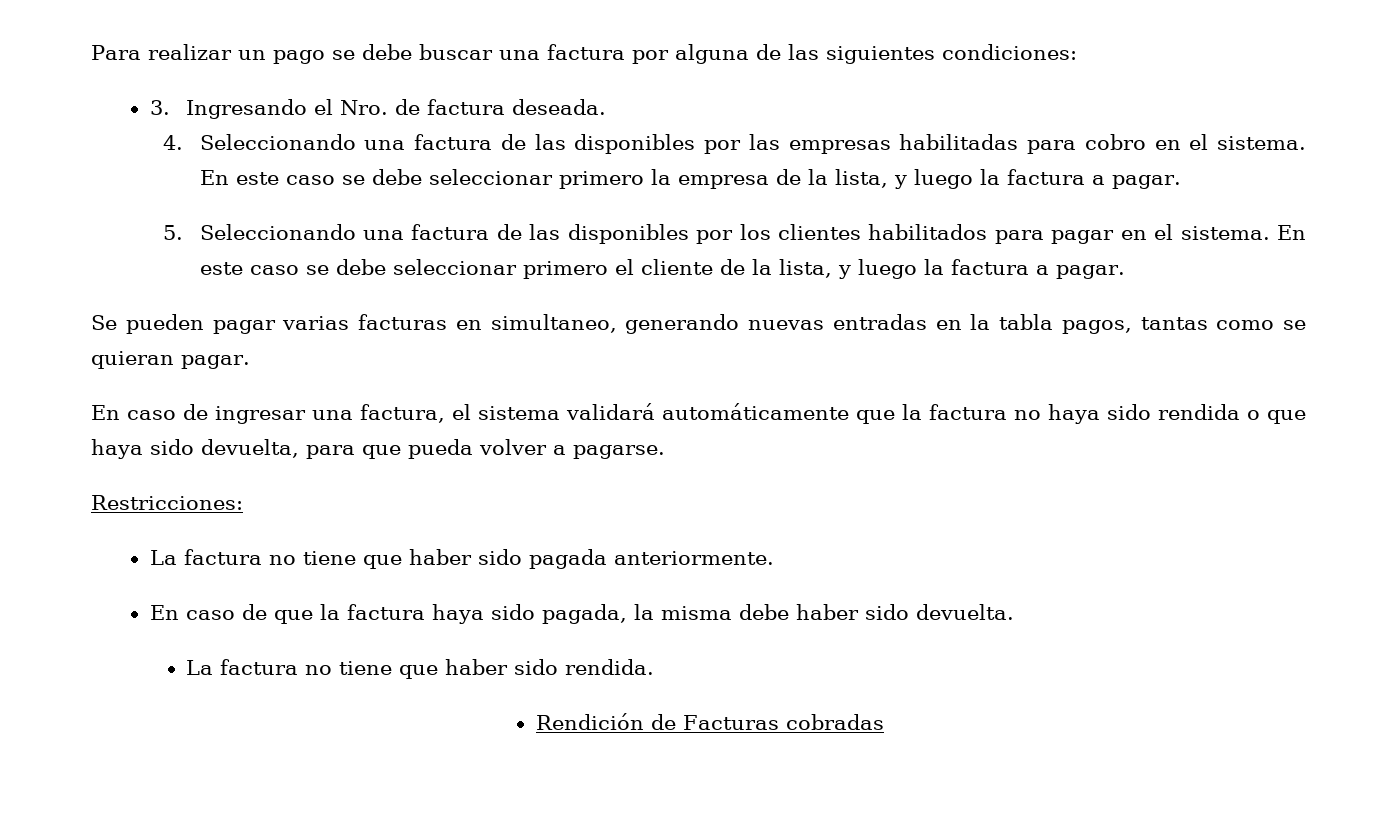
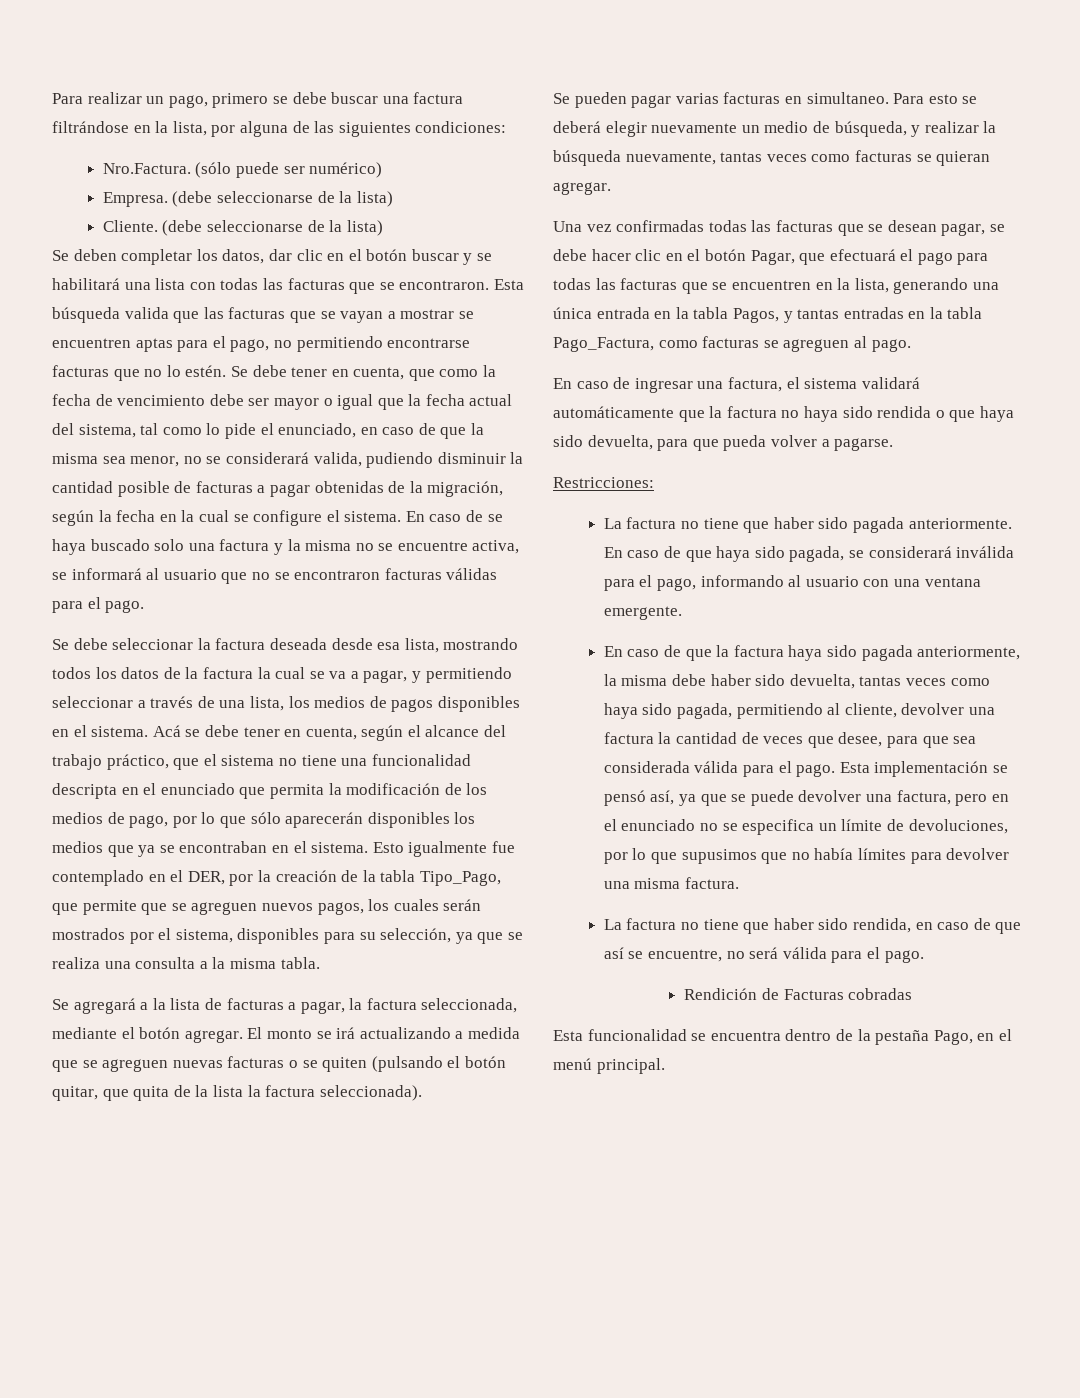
- Para realizar un pago se debe buscar una factura por alguna de las siguientes condiciones:
+ Para realizar un pago, primero se debe buscar una factura filtrándose en la lista, por alguna de las siguientes condiciones:
- 3. Ingresando el Nro. de factura deseada.
- 4. Seleccionando una factura de las disponibles por las empresas habilitadas para cobro en el sistema. En este caso se debe seleccionar primero la empresa de la lista, y luego la factura a pagar.
- 5. Seleccionando una factura de las disponibles por los clientes habilitados para pagar en el sistema. En este caso se debe seleccionar primero el cliente de la lista, y luego la factura a pagar.
+ Nro.Factura. (sólo puede ser numérico)
+ Empresa. (debe seleccionarse de la lista)
+ Cliente. (debe seleccionarse de la lista)
+ Se deben completar los datos, dar clic en el botón buscar y se habilitará una lista con todas las facturas que se encontraron. Esta búsqueda valida que las facturas que se vayan a mostrar se encuentren aptas para el pago, no permitiendo encontrarse facturas que no lo estén. Se debe tener en cuenta, que como la fecha de vencimiento debe ser mayor o igual que la fecha actual del sistema, tal como lo pide el enunciado, en caso de que la misma sea menor, no se considerará valida, pudiendo disminuir la cantidad posible de facturas a pagar obtenidas de la migración, según la fecha en la cual se configure el sistema. En caso de se haya buscado solo una factura y la misma no se encuentre activa, se informará al usuario que no se encontraron facturas válidas para el pago.
+ Se debe seleccionar la factura deseada desde esa lista, mostrando todos los datos de la factura la cual se va a pagar, y permitiendo seleccionar a través de una lista, los medios de pagos disponibles en el sistema. Acá se debe tener en cuenta, según el alcance del trabajo práctico, que el sistema no tiene una funcionalidad descripta en el enunciado que permita la modificación de los medios de pago, por lo que sólo aparecerán disponibles los medios que ya se encontraban en el sistema. Esto igualmente fue contemplado en el DER, por la creación de la tabla Tipo_Pago, que permite que se agreguen nuevos pagos, los cuales serán mostrados por el sistema, disponibles para su selección, ya que se realiza una consulta a la misma tabla.
+ Se agregará a la lista de facturas a pagar, la factura seleccionada, mediante el botón agregar. El monto se irá actualizando a medida que se agreguen nuevas facturas o se quiten (pulsando el botón quitar, que quita de la lista la factura seleccionada).
- Se pueden pagar varias facturas en simultaneo, generando nuevas entradas en la tabla pagos, tantas como se quieran pagar.
+ Se pueden pagar varias facturas en simultaneo. Para esto se deberá elegir nuevamente un medio de búsqueda, y realizar la búsqueda nuevamente, tantas veces como facturas se quieran agregar.
+ Una vez confirmadas todas las facturas que se desean pagar, se debe hacer clic en el botón Pagar, que efectuará el pago para todas las facturas que se encuentren en la lista, generando una única entrada en la tabla Pagos, y tantas entradas en la tabla Pago_Factura, como facturas se agreguen al pago.
+ En caso de que haya sido pagada, se considerará inválida para el pago, informando al usuario con una ventana emergente.
- En caso de que la factura haya sido pagada, la misma debe haber sido devuelta.
- La factura no tiene que haber sido rendida.
+ En caso de que la factura haya sido pagada anteriormente, la misma debe haber sido devuelta, tantas veces como haya sido pagada, permitiendo al cliente, devolver una factura la cantidad de veces que desee, para que sea considerada válida para el pago. Esta implementación se pensó así, ya que se puede devolver una factura, pero en el enunciado no se especifica un límite de devoluciones, por lo que supusimos que no había límites para devolver una misma factura.
+ La factura no tiene que haber sido rendida, en caso de que así se encuentre, no será válida para el pago.
  Rendición de Facturas cobradas
+ Esta funcionalidad se encuentra dentro de la pestaña Pago, en el menú principal.

